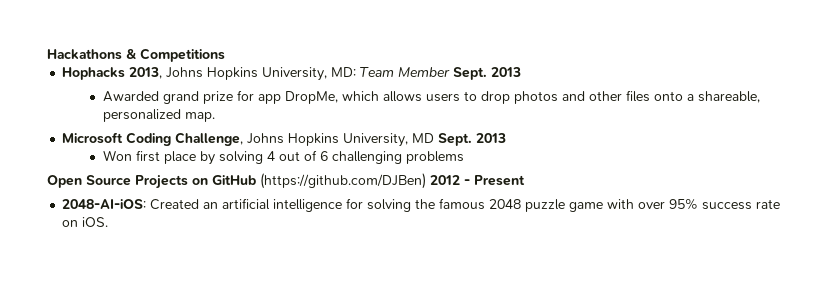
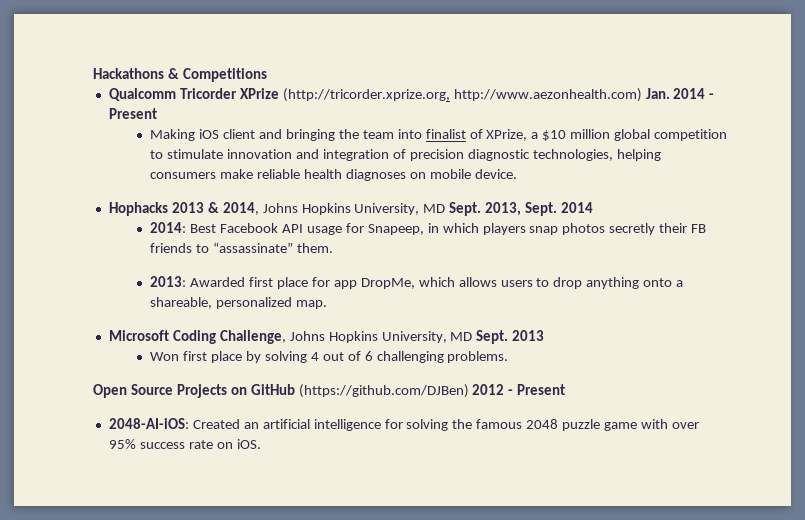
- Hophacks 2013, Johns Hopkins University, MD: Team Member Sept. 2013
- Awarded grand prize for app DropMe, which allows users to drop photos and other files onto a shareable, personalized map.
+ Qualcomm Tricorder XPrize (http://tricorder.xprize.org, http://www.aezonhealth.com) Jan. 2014 - Present
+ Making iOS client and bringing the team into finalist of XPrize, a $10 million global competition to stimulate innovation and integration of precision diagnostic technologies, helping consumers make reliable health diagnoses on mobile device.
+ Hophacks 2013 & 2014, Johns Hopkins University, MD Sept. 2013, Sept. 2014
+ 2014: Best Facebook API usage for Snapeep, in which players snap photos secretly their FB friends to “assassinate” them.
+ 2013: Awarded first place for app DropMe, which allows users to drop anything onto a shareable, personalized map.
- Won first place by solving 4 out of 6 challenging problems
+ Won first place by solving 4 out of 6 challenging problems.

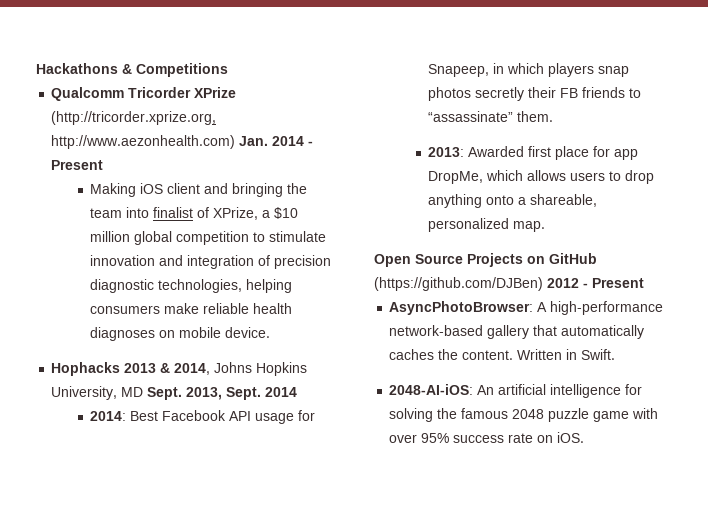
- Microsoft Coding Challenge, Johns Hopkins University, MD Sept. 2013
- Won first place by solving 4 out of 6 challenging problems.
+ AsyncPhotoBrowser: A high-performance network-based gallery that automatically caches the content. Written in Swift.
- 2048-AI-iOS: Created an artificial intelligence for solving the famous 2048 puzzle game with over 95% success rate on iOS.
+ 2048-AI-iOS: An artificial intelligence for solving the famous 2048 puzzle game with over 95% success rate on iOS.

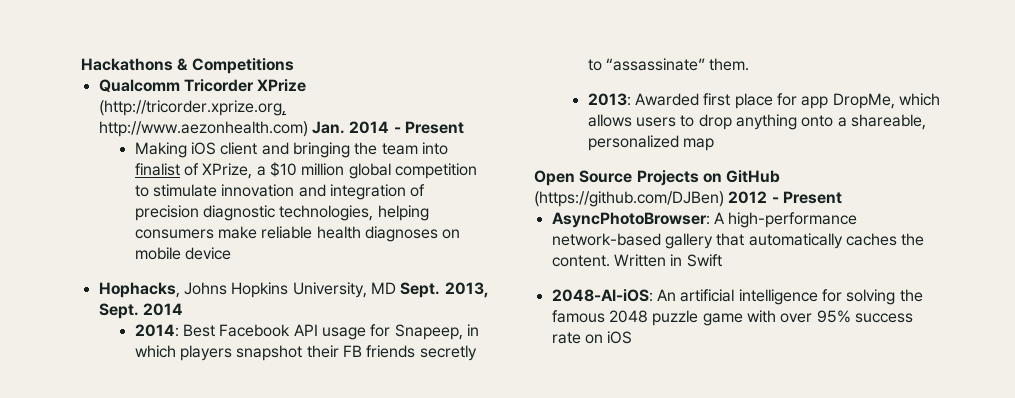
- Making iOS client and bringing the team into finalist of XPrize, a $10 million global competition to stimulate innovation and integration of precision diagnostic technologies, helping consumers make reliable health diagnoses on mobile device.
- Hophacks 2013 & 2014, Johns Hopkins University, MD Sept.
+ Making iOS client and bringing the team into finalist of XPrize, a $10 million global competition to stimulate innovation and integration of precision diagnostic technologies, helping consumers make reliable health diagnoses on mobile device
+ Hophacks, Johns Hopkins University, MD Sept.
- 2014: Best Facebook API usage for Snapeep, in which players snap photos secretly their FB friends to “assassinate” them.
+ 2014: Best Facebook API usage for Snapeep, in which players snapshot their FB friends secretly to “assassinate” them.
- 2013: Awarded first place for app DropMe, which allows users to drop anything onto a shareable, personalized map.
+ 2013: Awarded first place for app DropMe, which allows users to drop anything onto a shareable, personalized map
- Written in Swift.
+ Written in Swift
- 2048-AI-iOS: An artificial intelligence for solving the famous 2048 puzzle game with over 95% success rate on iOS.
+ 2048-AI-iOS: An artificial intelligence for solving the famous 2048 puzzle game with over 95% success rate on iOS

